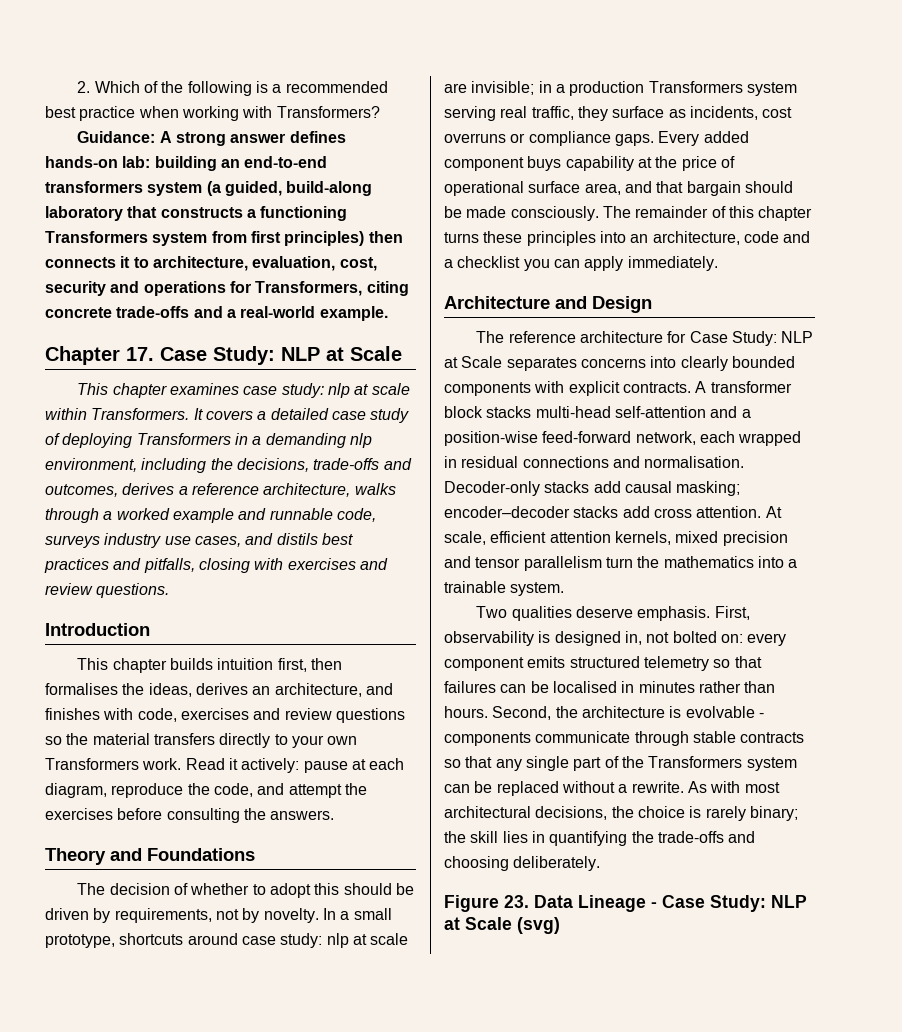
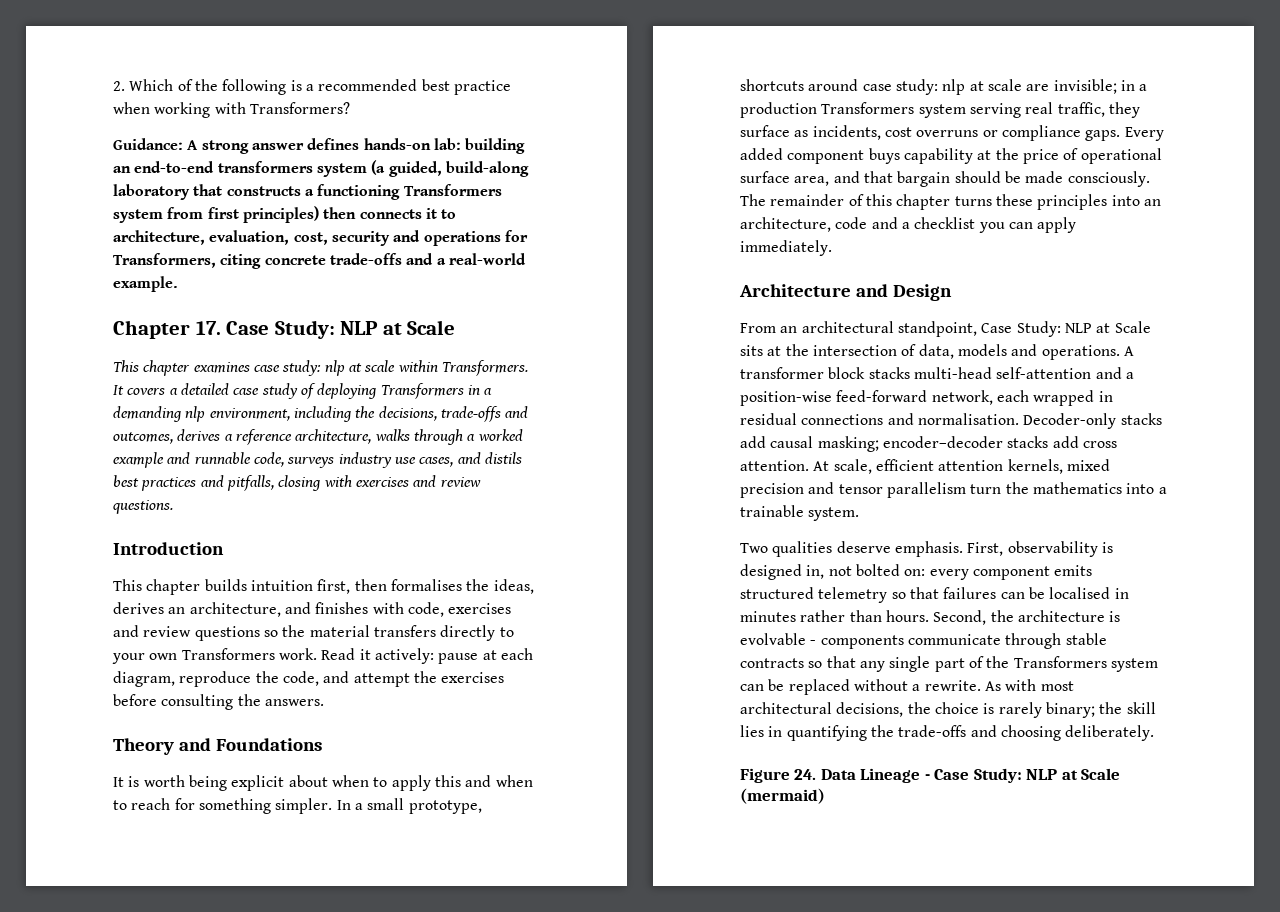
- The decision of whether to adopt this should be driven by requirements, not by novelty.
+ It is worth being explicit about when to apply this and when to reach for something simpler.
- The reference architecture for Case Study: NLP at Scale separates concerns into clearly bounded components with explicit contracts.
+ From an architectural standpoint, Case Study: NLP at Scale sits at the intersection of data, models and operations.
- Figure 23. Data Lineage - Case Study: NLP at Scale (svg)
+ Figure 24. Data Lineage - Case Study: NLP at Scale (mermaid)

